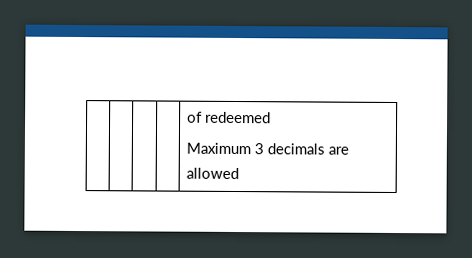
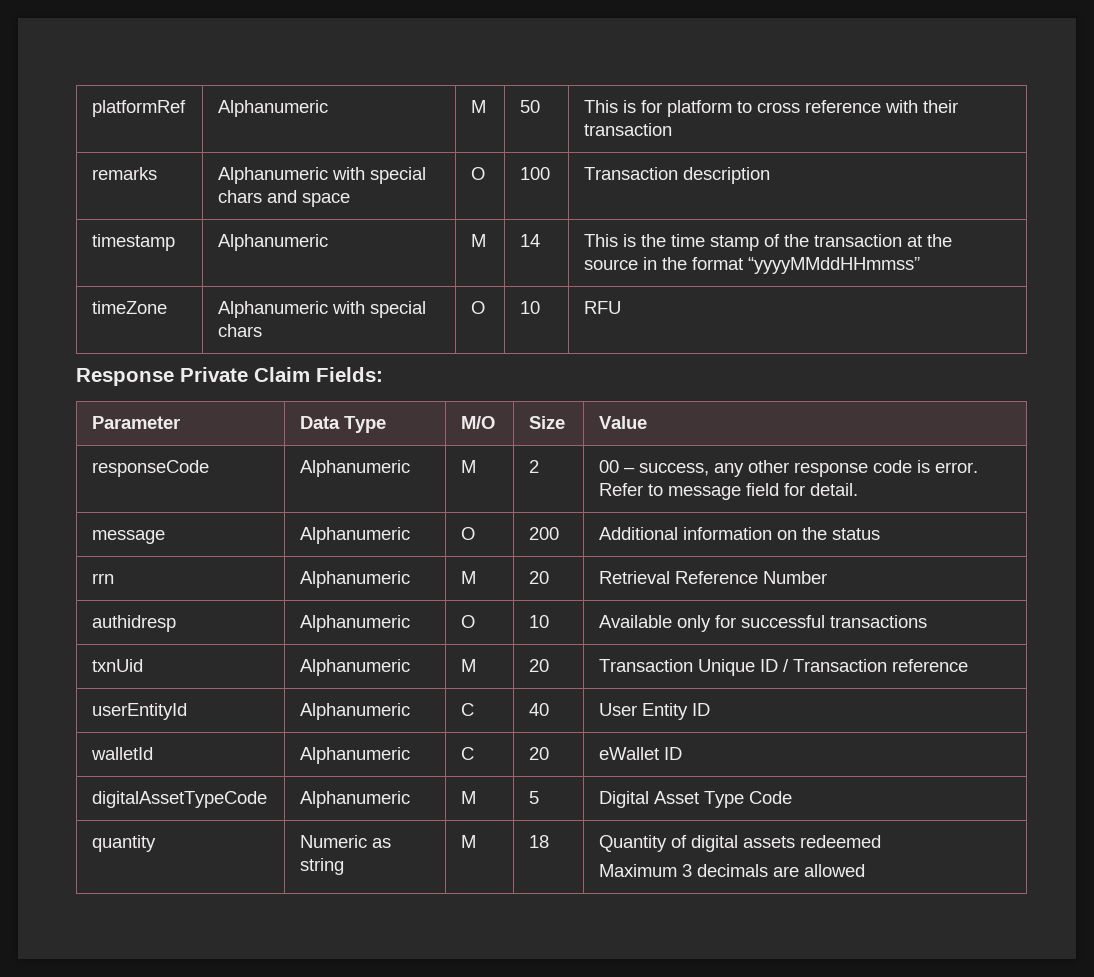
- | | | | of redeemed
+ platformRef | Alphanumeric | M | 50 | This is for platform to cross reference with their transaction
+ remarks | Alphanumeric with special chars and space | O | 100 | Transaction description
+ timestamp | Alphanumeric | M | 14 | This is the time stamp of the transaction at the source in the format “yyyyMMddHHmmss”
+ timeZone | Alphanumeric with special chars | O | 10 | RFU
+ Response Private Claim Fields:
+ Parameter | Data Type | M/O | Size | Value
+ responseCode | Alphanumeric | M | 2 | 00 – success, any other response code is error. Refer to message field for detail.
+ message | Alphanumeric | O | 200 | Additional information on the status
+ rrn | Alphanumeric | M | 20 | Retrieval Reference Number
+ authidresp | Alphanumeric | O | 10 | Available only for successful transactions
+ txnUid | Alphanumeric | M | 20 | Transaction Unique ID / Transaction reference
+ userEntityId | Alphanumeric | C | 40 | User Entity ID
+ walletId | Alphanumeric | C | 20 | eWallet ID
+ digitalAssetTypeCode | Alphanumeric | M | 5 | Digital Asset Type Code
+ quantity | Numeric as string | M | 18 | Quantity of digital assets redeemed

